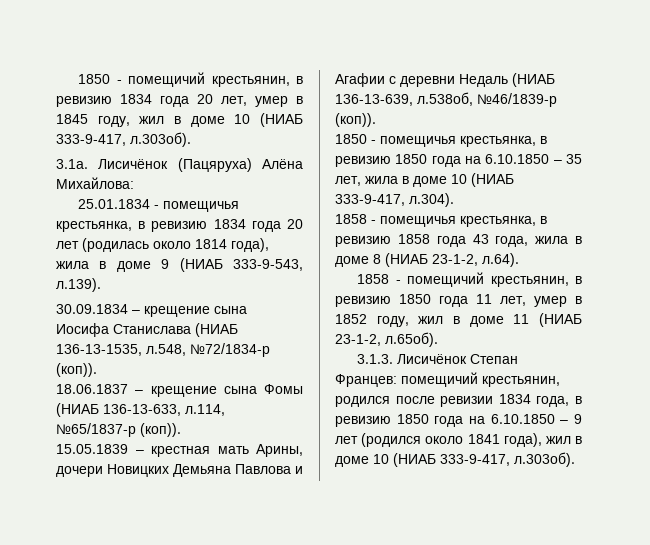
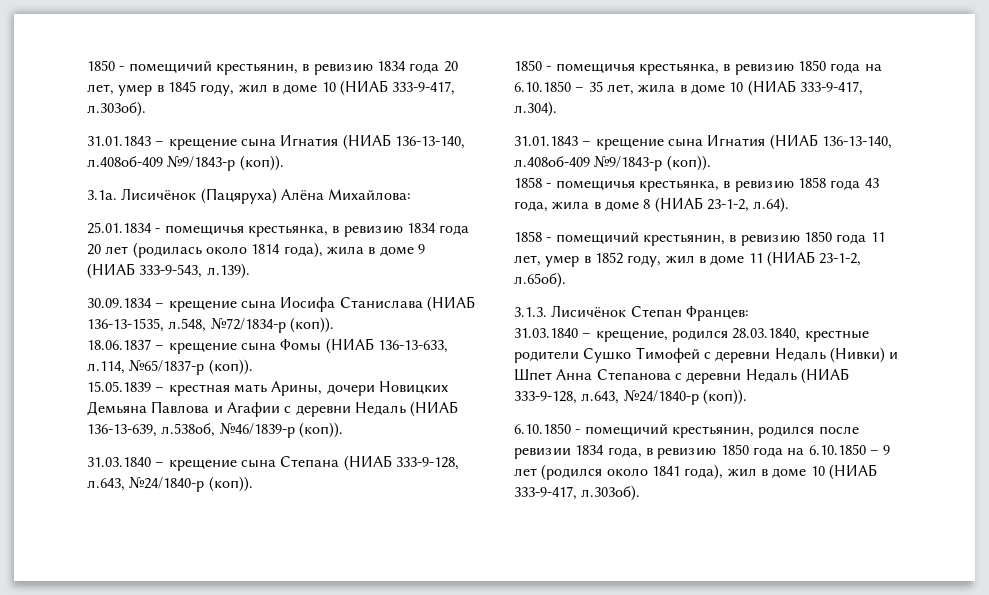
  1850 - помещичий крестьянин, в ревизию 1834 года 20 лет, умер в 1845 году, жил в доме 10 (НИАБ 333-9-417, л.303об).
+ 31.01.1843 – крещение сына Игнатия (НИАБ 136-13-140, л.408об-409 №9/1843-р (коп)).
+ 31.03.1840 – крещение сына Степана (НИАБ 333-9-128, л.643, №24/1840-р (коп)).
  1850 - помещичья крестьянка, в ревизию 1850 года на 6.10.1850 – 35 лет, жила в доме 10 (НИАБ 333-9-417, л.304).
+ 31.01.1843 – крещение сына Игнатия (НИАБ 136-13-140, л.408об-409 №9/1843-р (коп)).
- 3.1.3. Лисичёнок Степан Францев: помещичий крестьянин, родился после ревизии 1834 года, в ревизию 1850 года на 6.10.1850 – 9 лет (родился около 1841 года), жил в доме 10 (НИАБ 333-9-417, л.303об).
+ 3.1.3. Лисичёнок Степан Францев:
+ 31.03.1840 – крещение, родился 28.03.1840, крестные родители Сушко Тимофей с деревни Недаль (Нивки) и Шпет Анна Степанова с деревни Недаль (НИАБ 333-9-128, л.643, №24/1840-р (коп)).
+ 6.10.1850 - помещичий крестьянин, родился после ревизии 1834 года, в ревизию 1850 года на 6.10.1850 – 9 лет (родился около 1841 года), жил в доме 10 (НИАБ 333-9-417, л.303об).

